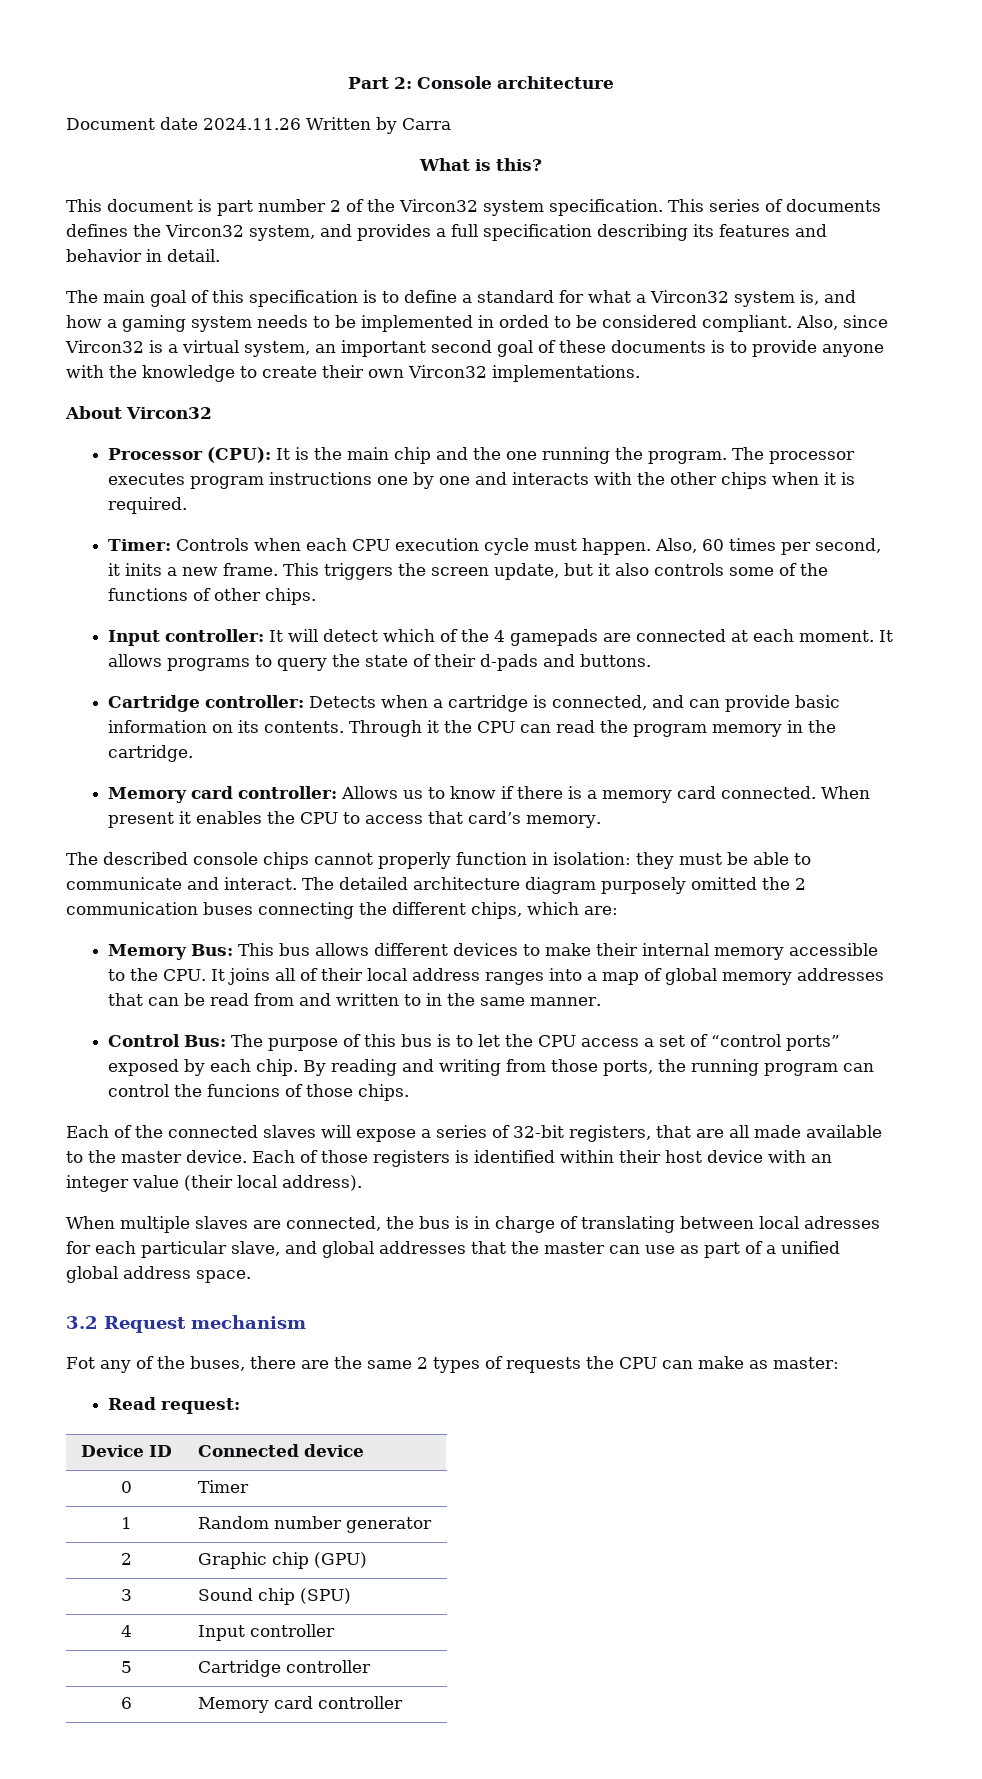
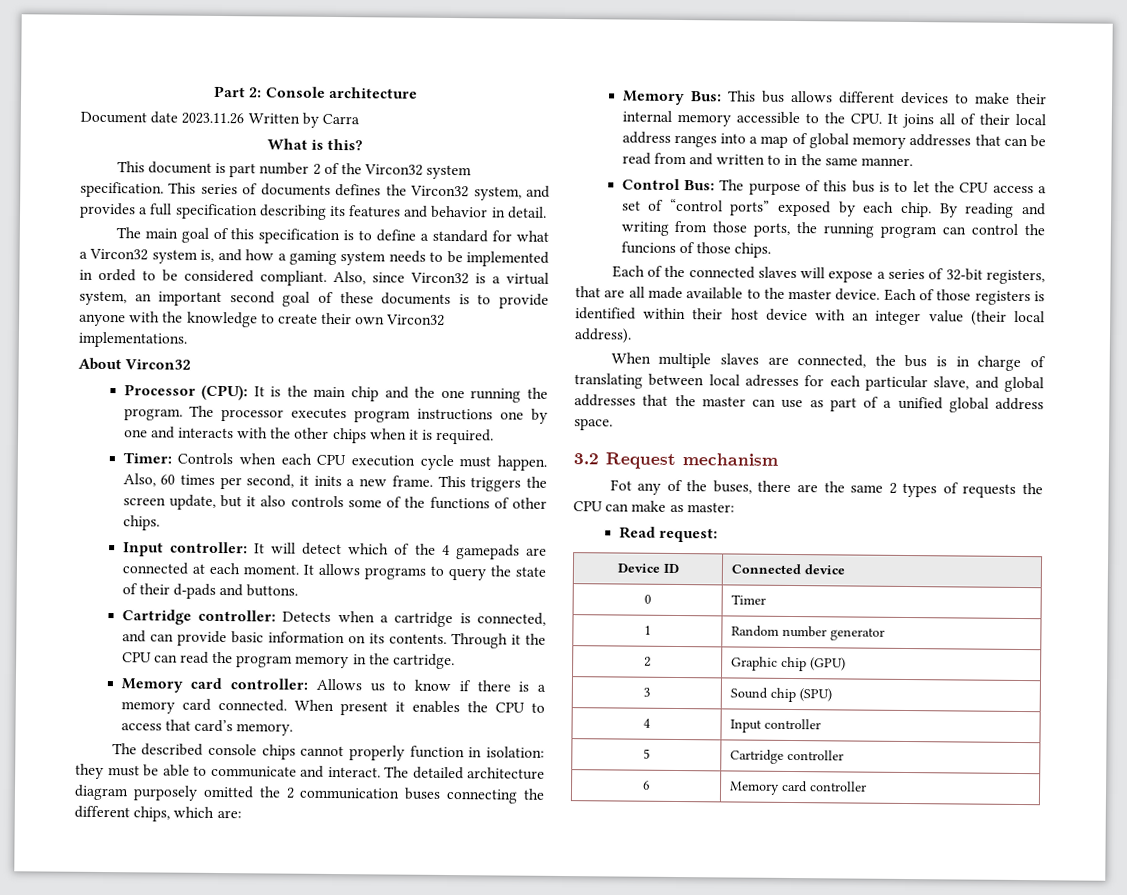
- Document date 2024.11.26 Written by Carra
+ Document date 2023.11.26 Written by Carra

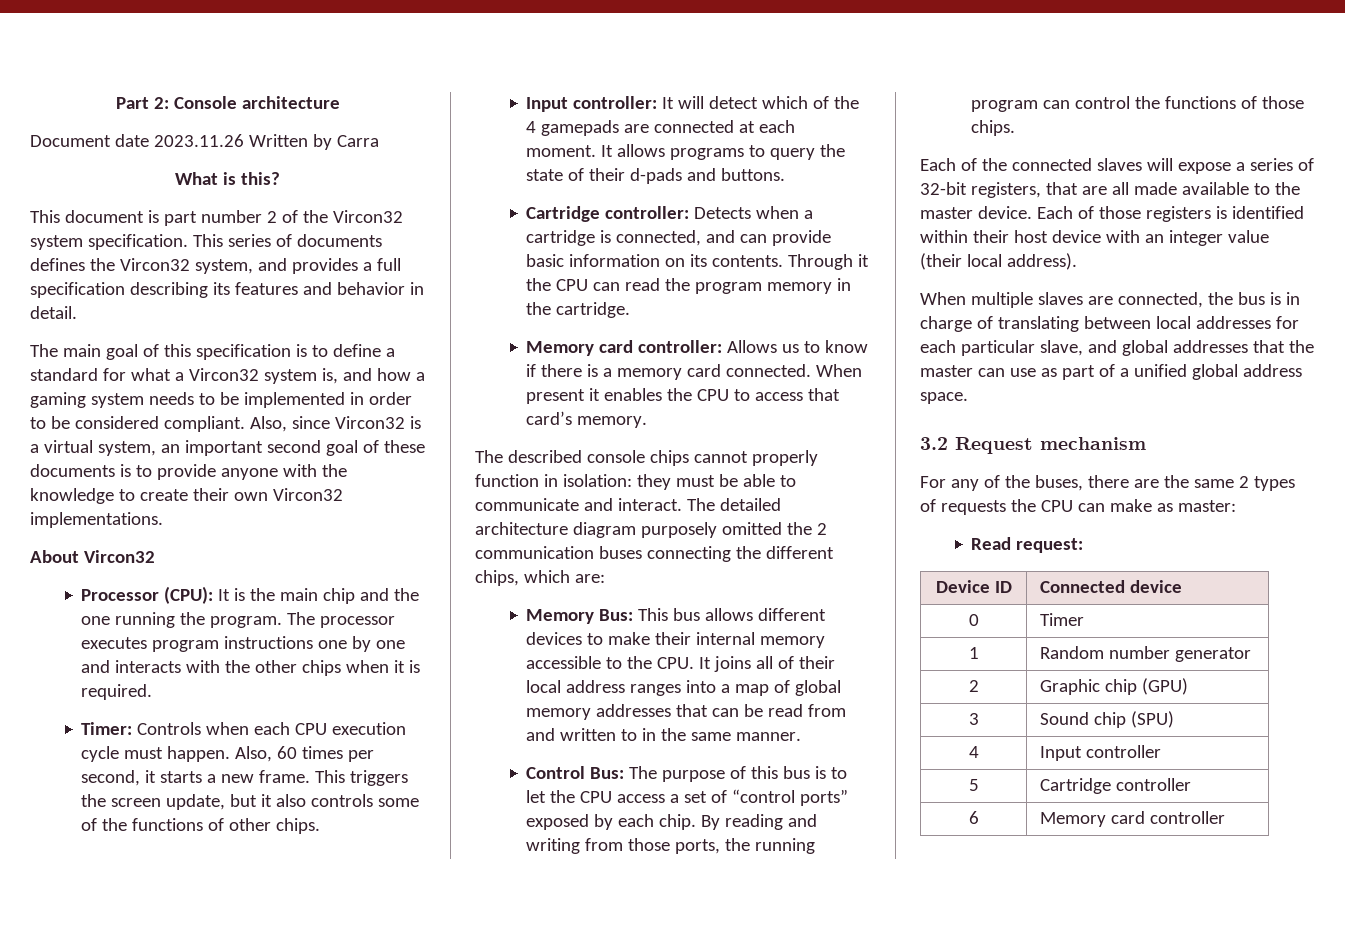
- The main goal of this specification is to define a standard for what a Vircon32 system is, and how a gaming system needs to be implemented in orded to be considered compliant.
+ The main goal of this specification is to define a standard for what a Vircon32 system is, and how a gaming system needs to be implemented in order to be considered compliant.
- Also, 60 times per second, it inits a new frame.
+ Also, 60 times per second, it starts a new frame.
- By reading and writing from those ports, the running program can control the funcions of those chips.
+ By reading and writing from those ports, the running program can control the functions of those chips.
- When multiple slaves are connected, the bus is in charge of translating between local adresses for each particular slave, and global addresses that the master can use as part of a unified global address space.
+ When multiple slaves are connected, the bus is in charge of translating between local addresses for each particular slave, and global addresses that the master can use as part of a unified global address space.
- Fot any of the buses, there are the same 2 types of requests the CPU can make as master:
+ For any of the buses, there are the same 2 types of requests the CPU can make as master:

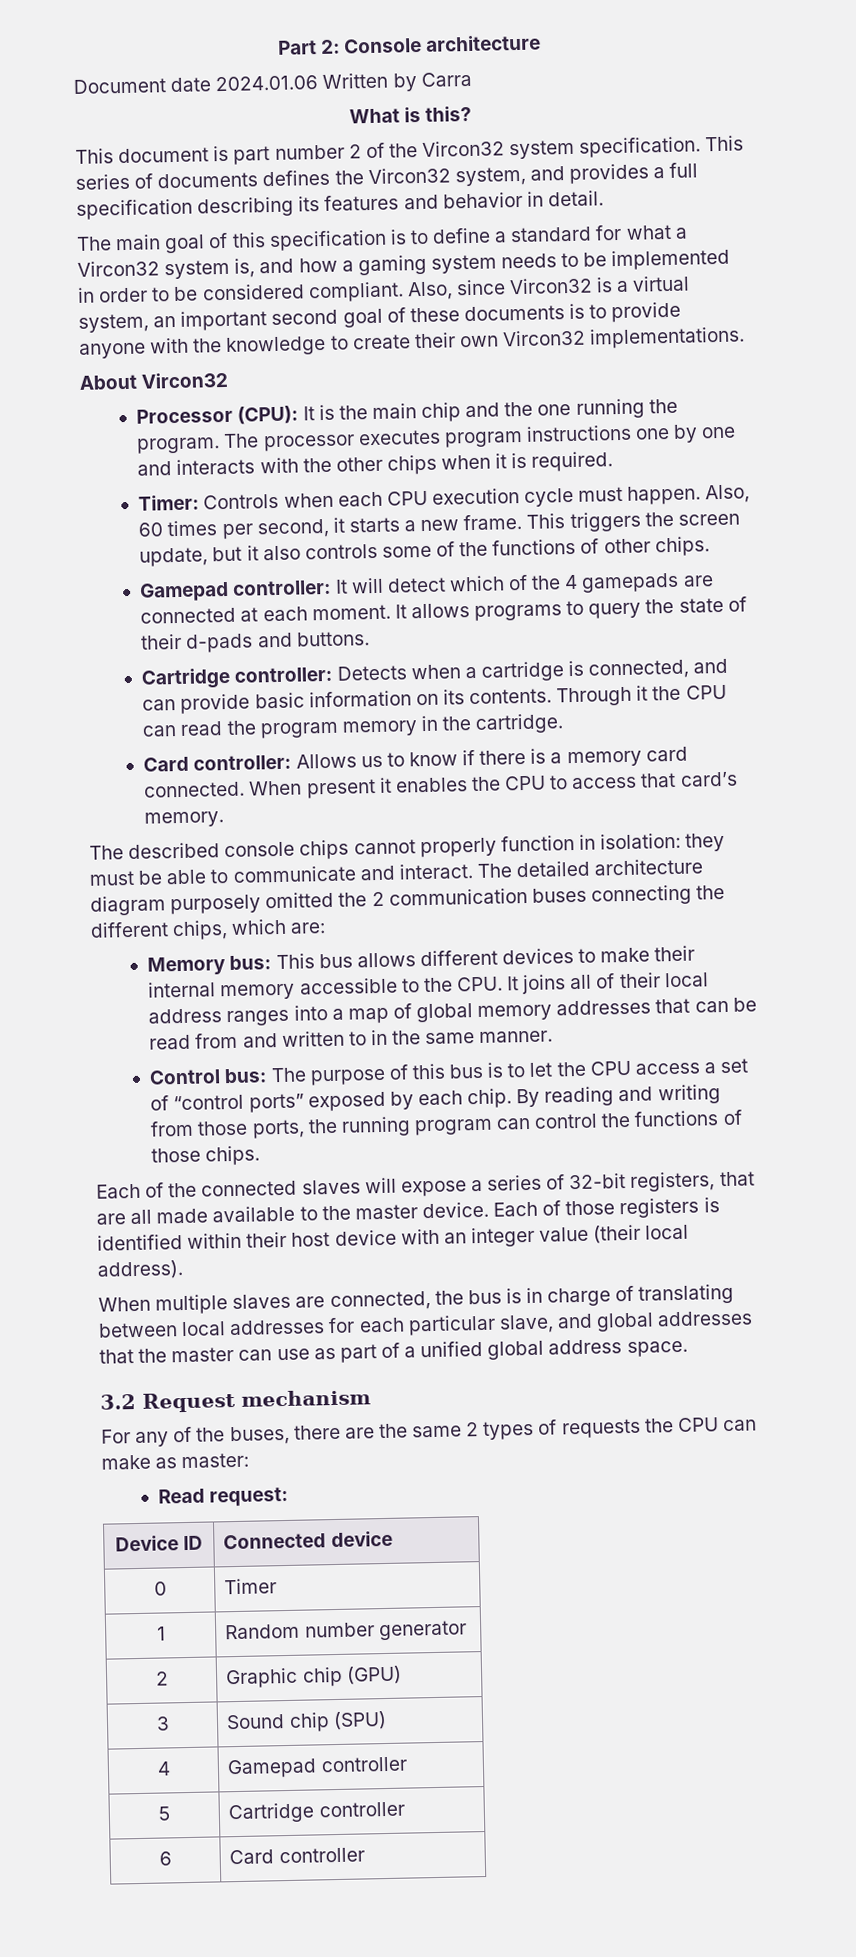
- Document date 2023.11.26 Written by Carra
+ Document date 2024.01.06 Written by Carra
- Input controller: It will detect which of the 4 gamepads are connected at each moment.
+ Gamepad controller: It will detect which of the 4 gamepads are connected at each moment.
- Memory card controller: Allows us to know if there is a memory card connected.
+ Card controller: Allows us to know if there is a memory card connected.
- Memory Bus: This bus allows different devices to make their internal memory accessible to the CPU. It joins all of their local address ranges into a map of global memory addresses that can be read from and written to in the same manner.
+ Memory bus: This bus allows different devices to make their internal memory accessible to the CPU. It joins all of their local address ranges into a map of global memory addresses that can be read from and written to in the same manner.
- Control Bus: The purpose of this bus is to let the CPU access a set of “control ports” exposed by each chip.
+ Control bus: The purpose of this bus is to let the CPU access a set of “control ports” exposed by each chip.
- 4 | Input controller
+ 4 | Gamepad controller
- 6 | Memory card controller
+ 6 | Card controller

